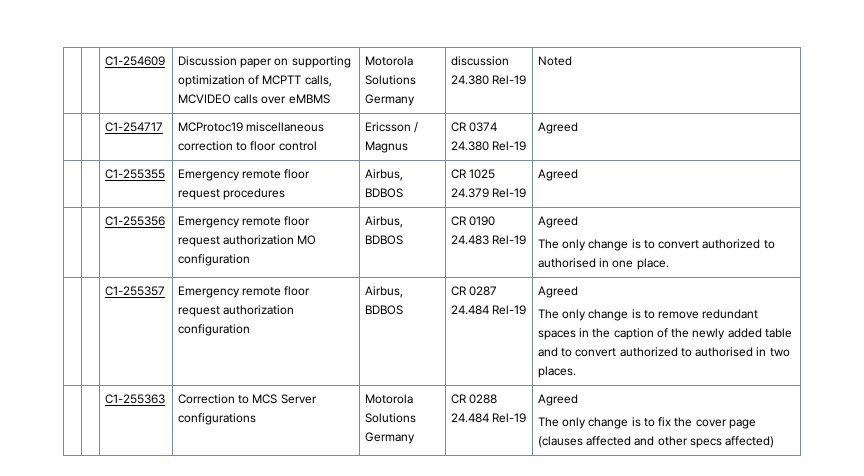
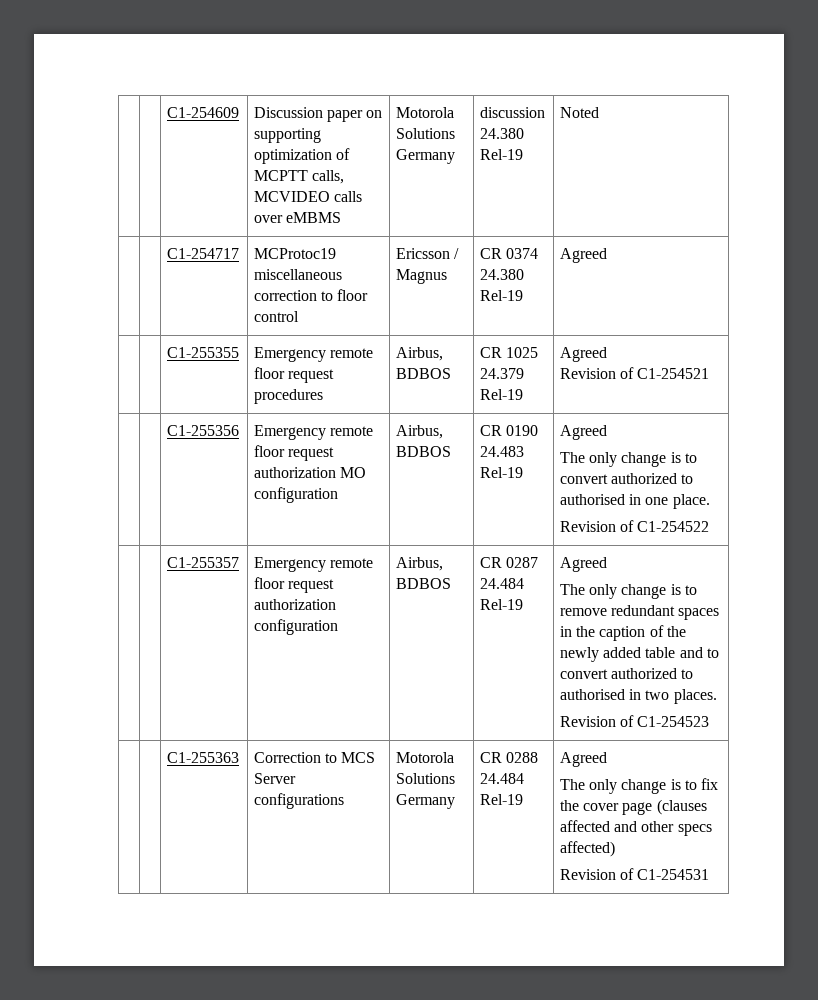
  | | C1-255355 | Emergency remote floor request procedures | Airbus, BDBOS | CR 1025 24.379 Rel-19 | Agreed
+ Revision of C1-254521
  | | C1-255356 | Emergency remote floor request authorization MO configuration | Airbus, BDBOS | CR 0190 24.483 Rel-19 | Agreed
  The only change is to convert authorized to authorised in one place.
+ Revision of C1-254522
+ Revision of C1-254523
  | | C1-255363 | Correction to MCS Server configurations | Motorola Solutions Germany | CR 0288 24.484 Rel-19 | Agreed
  The only change is to fix the cover page (clauses affected and other specs affected)
+ Revision of C1-254531

